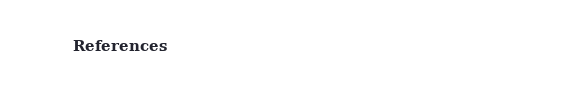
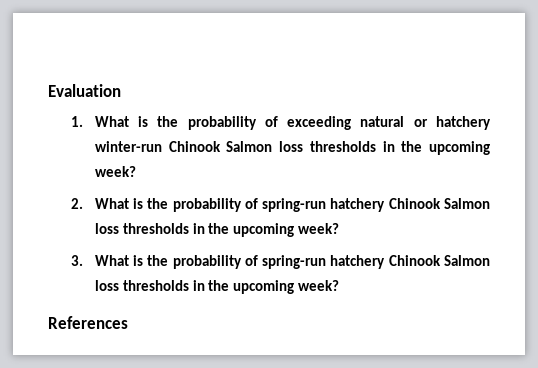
+ Evaluation
+ 1. What is the probability of exceeding natural or hatchery winter-run Chinook Salmon loss thresholds in the upcoming week?
+ 2. What is the probability of spring-run hatchery Chinook Salmon loss thresholds in the upcoming week?
+ 3. What is the probability of spring-run hatchery Chinook Salmon loss thresholds in the upcoming week?

